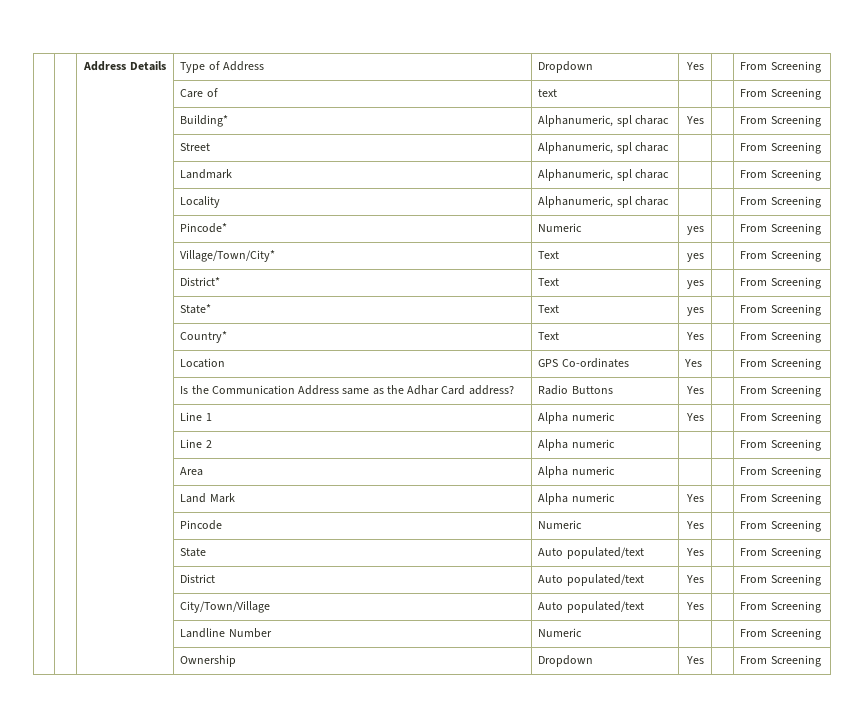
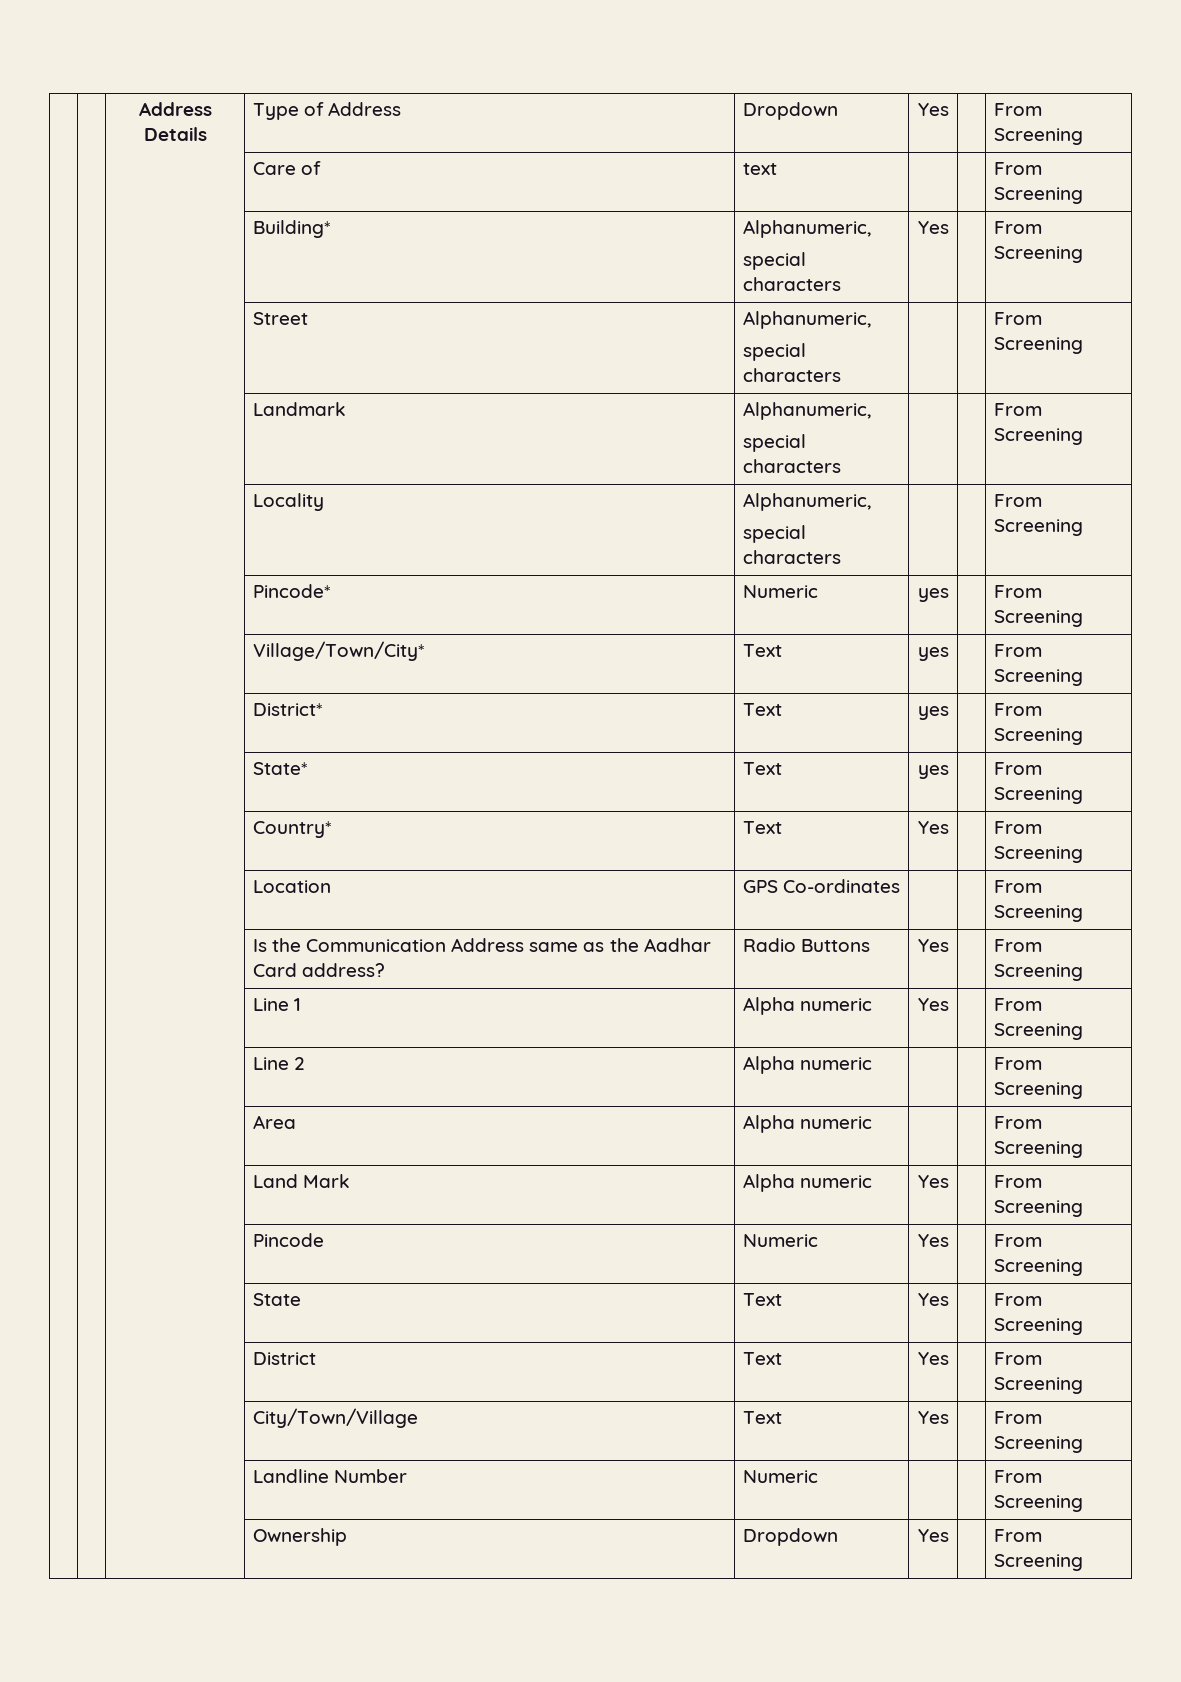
- | | | Building* | Alphanumeric, spl charac | Yes | | From Screening
+ | | | Building* | Alphanumeric,
+ special characters | Yes | | From Screening
- | | | Street | Alphanumeric, spl charac | | | From Screening
+ | | | Street | Alphanumeric,
+ special characters | | | From Screening
- | | | Landmark | Alphanumeric, spl charac | | | From Screening
+ | | | Landmark | Alphanumeric,
+ special characters | | | From Screening
- | | | Locality | Alphanumeric, spl charac | | | From Screening
+ | | | Locality | Alphanumeric,
+ special characters | | | From Screening
- | | | Location | GPS Co-ordinates | Yes | | From Screening
+ | | | Location | GPS Co-ordinates | | | From Screening
- | | | Is the Communication Address same as the Adhar Card address? | Radio Buttons | Yes | | From Screening
+ | | | Is the Communication Address same as the Aadhar Card address? | Radio Buttons | Yes | | From Screening
- | | | State | Auto populated/text | Yes | | From Screening
+ | | | State | Text | Yes | | From Screening
- | | | District | Auto populated/text | Yes | | From Screening
+ | | | District | Text | Yes | | From Screening
- | | | City/Town/Village | Auto populated/text | Yes | | From Screening
+ | | | City/Town/Village | Text | Yes | | From Screening

